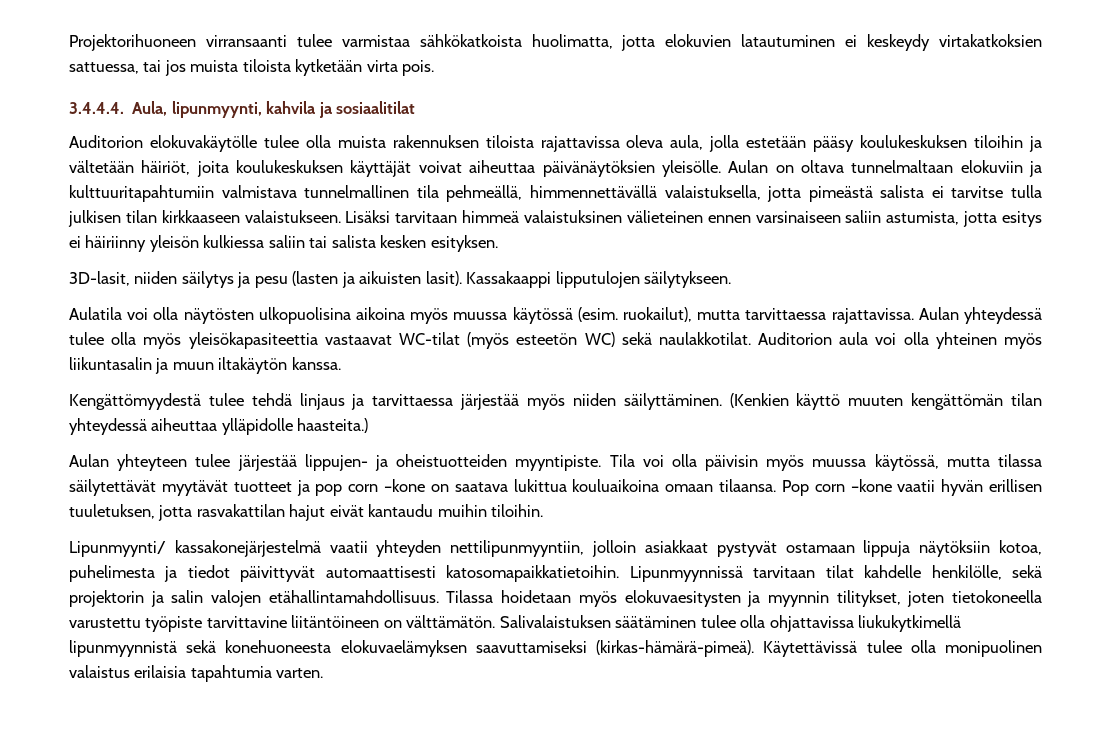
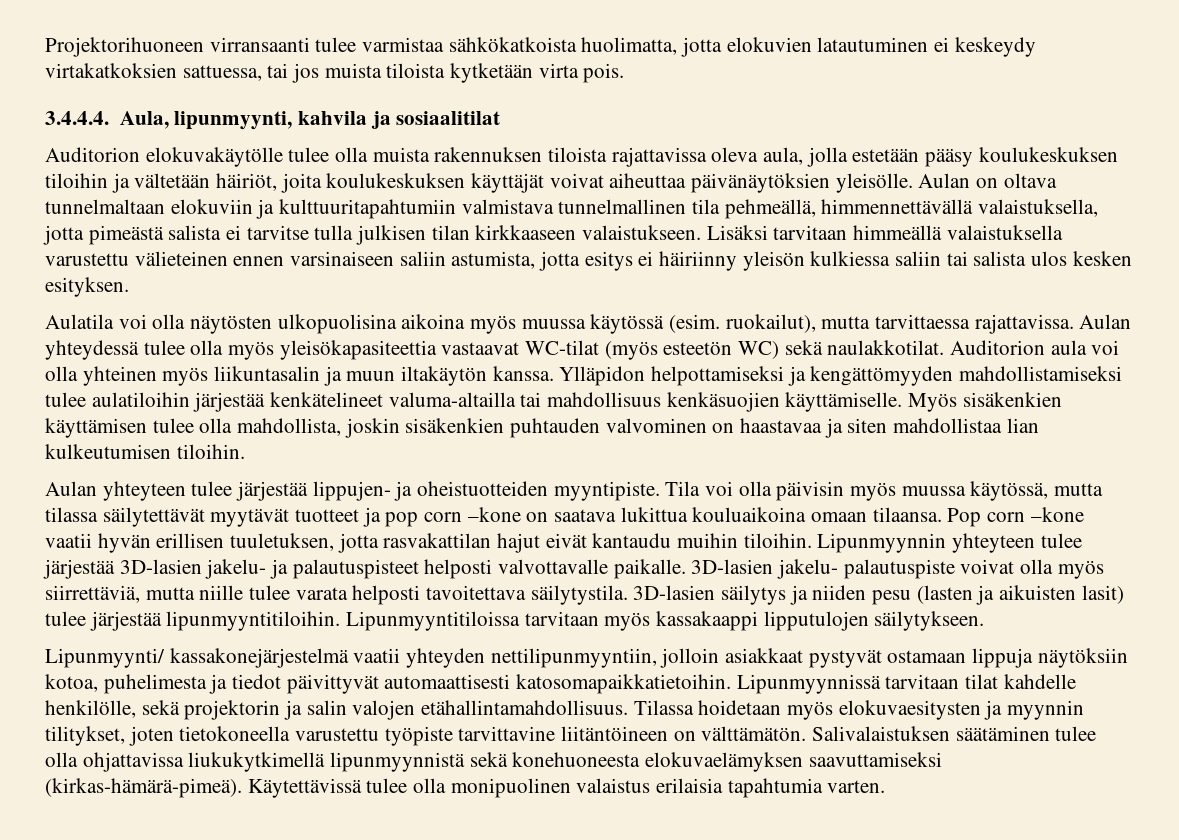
- Lisäksi tarvitaan himmeä valaistuksinen välieteinen ennen varsinaiseen saliin astumista, jotta esitys ei häiriinny yleisön kulkiessa saliin tai salista kesken esityksen.
+ Lisäksi tarvitaan himmeällä valaistuksella varustettu välieteinen ennen varsinaiseen saliin astumista, jotta esitys ei häiriinny yleisön kulkiessa saliin tai salista ulos kesken esityksen.
- 3D-lasit, niiden säilytys ja pesu (lasten ja aikuisten lasit). Kassakaappi lipputulojen säilytykseen.
- Auditorion aula voi olla yhteinen myös liikuntasalin ja muun iltakäytön kanssa.
- Kengättömyydestä tulee tehdä linjaus ja tarvittaessa järjestää myös niiden säilyttäminen. (Kenkien käyttö muuten kengättömän tilan yhteydessä aiheuttaa ylläpidolle haasteita.)
+ Auditorion aula voi olla yhteinen myös liikuntasalin ja muun iltakäytön kanssa. Ylläpidon helpottamiseksi ja kengättömyyden mahdollistamiseksi tulee aulatiloihin järjestää kenkätelineet valuma-altailla tai mahdollisuus kenkäsuojien käyttämiselle. Myös sisäkenkien käyttämisen tulee olla mahdollista, joskin sisäkenkien puhtauden valvominen on haastavaa ja siten mahdollistaa lian kulkeutumisen tiloihin.
+ Lipunmyynnin yhteyteen tulee järjestää 3D-lasien jakelu- ja palautuspisteet helposti valvottavalle paikalle. 3D-lasien jakelu- palautuspiste voivat olla myös siirrettäviä, mutta niille tulee varata helposti tavoitettava säilytystila. 3D-lasien säilytys ja niiden pesu (lasten ja aikuisten lasit) tulee järjestää lipunmyyntitiloihin. Lipunmyyntitiloissa tarvitaan myös kassakaappi lipputulojen säilytykseen.

